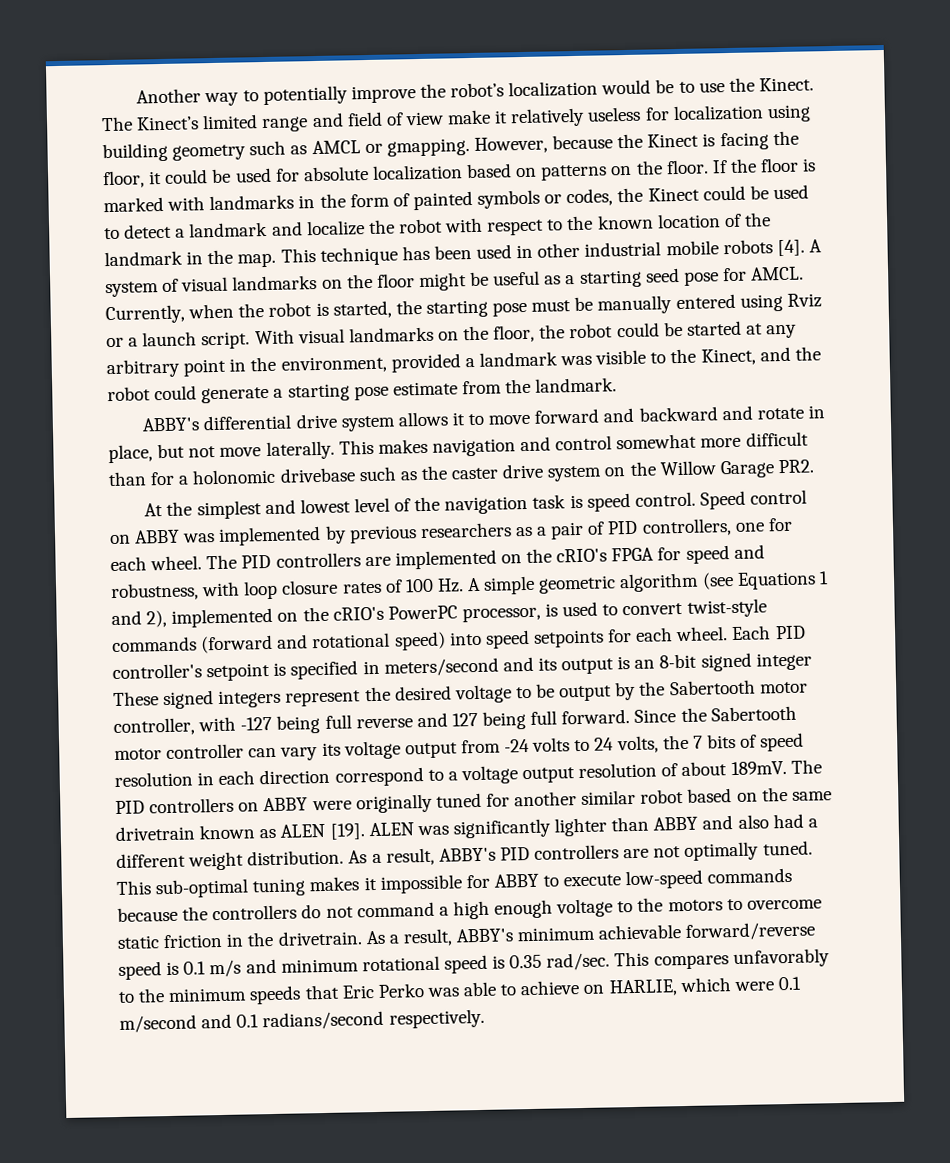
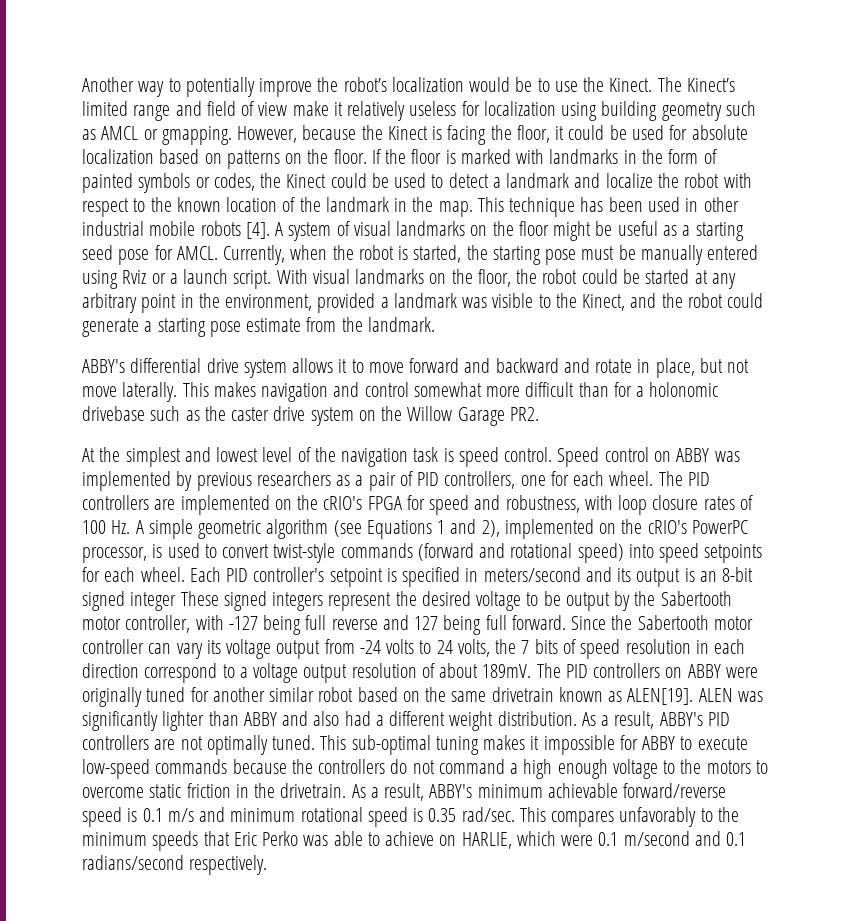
- The PID controllers on ABBY were originally tuned for another similar robot based on the same drivetrain known as ALEN [19].
+ The PID controllers on ABBY were originally tuned for another similar robot based on the same drivetrain known as ALEN[19].

